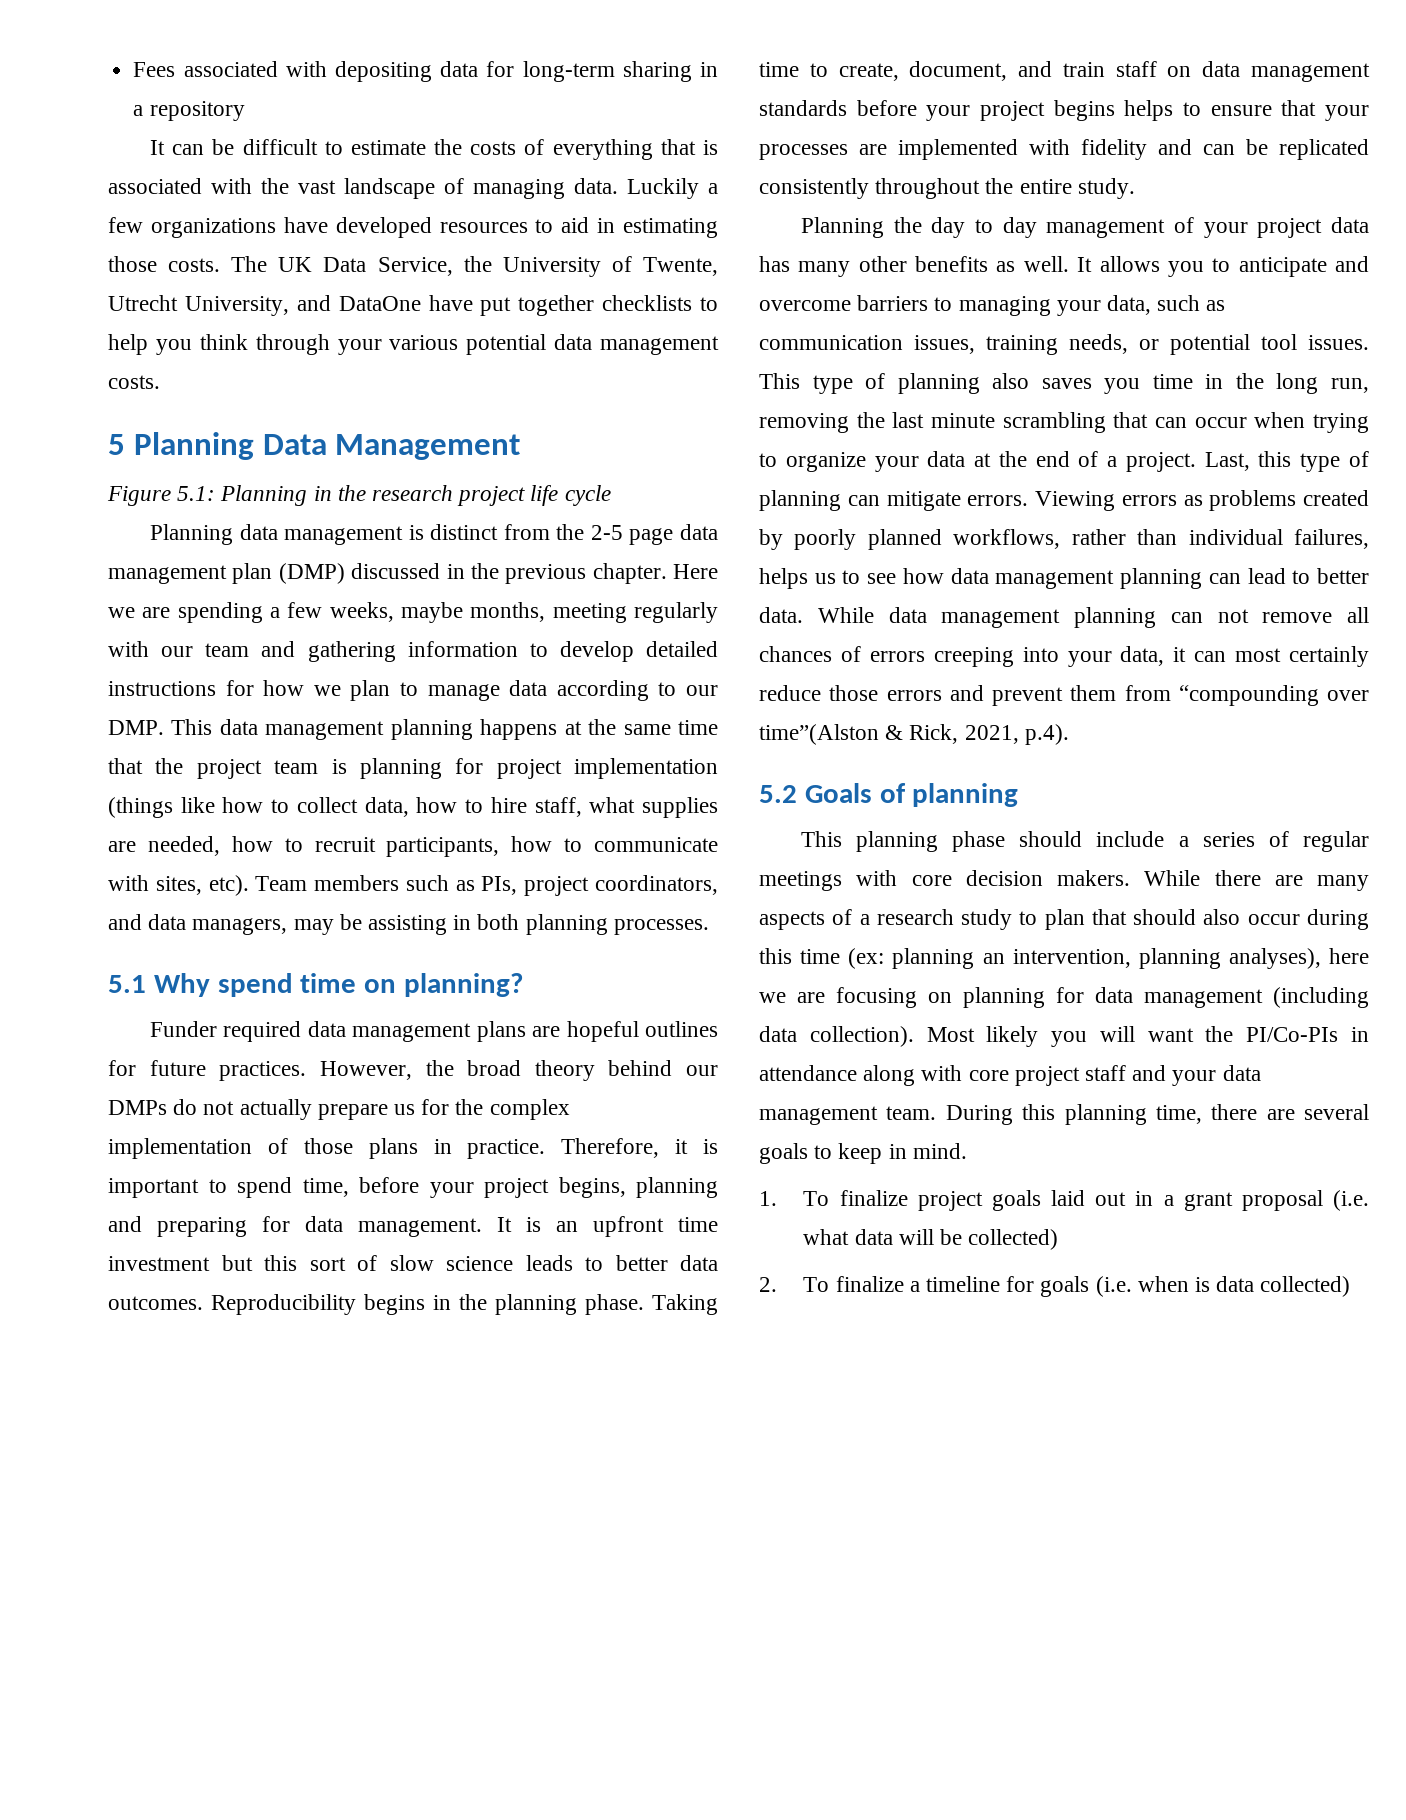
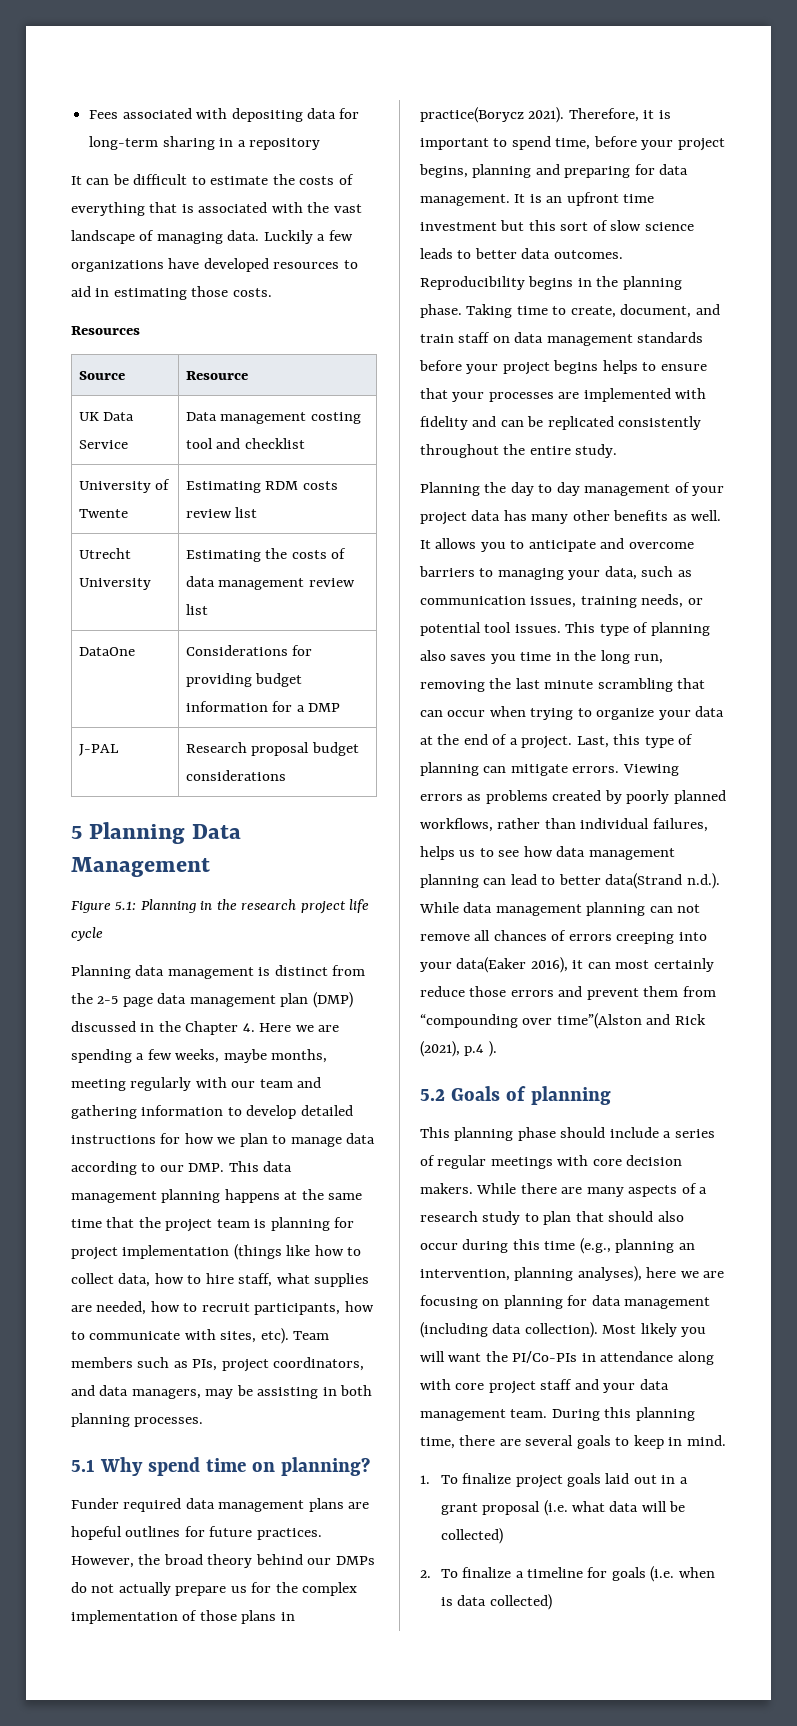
- Luckily a few organizations have developed resources to aid in estimating those costs. The UK Data Service, the University of Twente, Utrecht University, and DataOne have put together checklists to help you think through your various potential data management costs.
+ Luckily a few organizations have developed resources to aid in estimating those costs.
+ Resources
+ Source | Resource
+ UK Data Service | Data management costing tool and checklist
+ University of Twente | Estimating RDM costs review list
+ Utrecht University | Estimating the costs of data management review list
+ DataOne | Considerations for providing budget information for a DMP
+ J-PAL | Research proposal budget considerations
- Planning data management is distinct from the 2-5 page data management plan (DMP) discussed in the previous chapter. Here we are spending a few weeks, maybe months, meeting regularly with our team and gathering information to develop detailed instructions for how we plan to manage data according to our DMP. This data management planning happens at the same time that the project team is planning for project implementation (things like how to collect data, how to hire staff, what supplies are needed, how to recruit participants, how to communicate with sites, etc).
+ Planning data management is distinct from the 2-5 page data management plan (DMP) discussed in the Chapter 4. Here we are spending a few weeks, maybe months, meeting regularly with our team and gathering information to develop detailed instructions for how we plan to manage data according to our DMP. This data management planning happens at the same time that the project team is planning for project implementation (things like how to collect data, how to hire staff, what supplies are needed, how to recruit participants, how to communicate with sites, etc).
- However, the broad theory behind our DMPs do not actually prepare us for the complex implementation of those plans in practice.
+ However, the broad theory behind our DMPs do not actually prepare us for the complex implementation of those plans in practice(Borycz 2021).
- Viewing errors as problems created by poorly planned workflows, rather than individual failures, helps us to see how data management planning can lead to better data. While data management planning can not remove all chances of errors creeping into your data, it can most certainly reduce those errors and prevent them from “compounding over time”(Alston & Rick, 2021, p.4).
+ Viewing errors as problems created by poorly planned workflows, rather than individual failures, helps us to see how data management planning can lead to better data(Strand n.d.). While data management planning can not remove all chances of errors creeping into your data(Eaker 2016), it can most certainly reduce those errors and prevent them from “compounding over time”(Alston and Rick (2021), p.4 ).
- While there are many aspects of a research study to plan that should also occur during this time (ex: planning an intervention, planning analyses), here we are focusing on planning for data management (including data collection).
+ While there are many aspects of a research study to plan that should also occur during this time (e.g., planning an intervention, planning analyses), here we are focusing on planning for data management (including data collection).

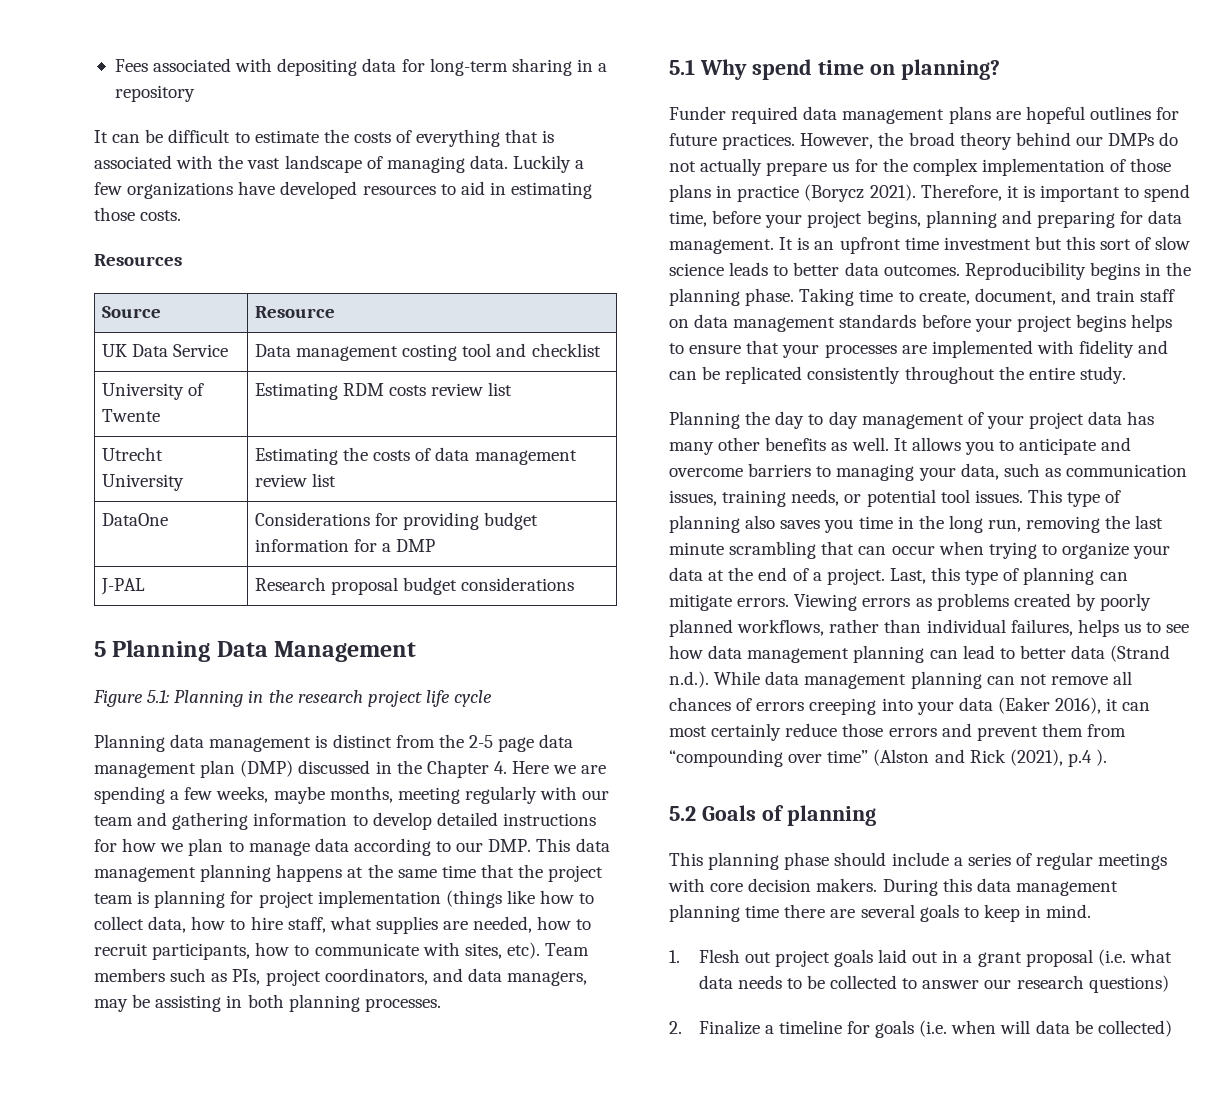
- However, the broad theory behind our DMPs do not actually prepare us for the complex implementation of those plans in practice(Borycz 2021).
+ However, the broad theory behind our DMPs do not actually prepare us for the complex implementation of those plans in practice (Borycz 2021).
- Viewing errors as problems created by poorly planned workflows, rather than individual failures, helps us to see how data management planning can lead to better data(Strand n.d.). While data management planning can not remove all chances of errors creeping into your data(Eaker 2016), it can most certainly reduce those errors and prevent them from “compounding over time”(Alston and Rick (2021), p.4 ).
+ Viewing errors as problems created by poorly planned workflows, rather than individual failures, helps us to see how data management planning can lead to better data (Strand n.d.). While data management planning can not remove all chances of errors creeping into your data (Eaker 2016), it can most certainly reduce those errors and prevent them from “compounding over time” (Alston and Rick (2021), p.4 ).
- While there are many aspects of a research study to plan that should also occur during this time (e.g., planning an intervention, planning analyses), here we are focusing on planning for data management (including data collection). Most likely you will want the PI/Co-PIs in attendance along with core project staff and your data management team. During this planning time, there are several goals to keep in mind.
+ During this data management planning time there are several goals to keep in mind.
- 1. To finalize project goals laid out in a grant proposal (i.e. what data will be collected)
+ 1. Flesh out project goals laid out in a grant proposal (i.e. what data needs to be collected to answer our research questions)
- 2. To finalize a timeline for goals (i.e. when is data collected)
+ 2. Finalize a timeline for goals (i.e. when will data be collected)

